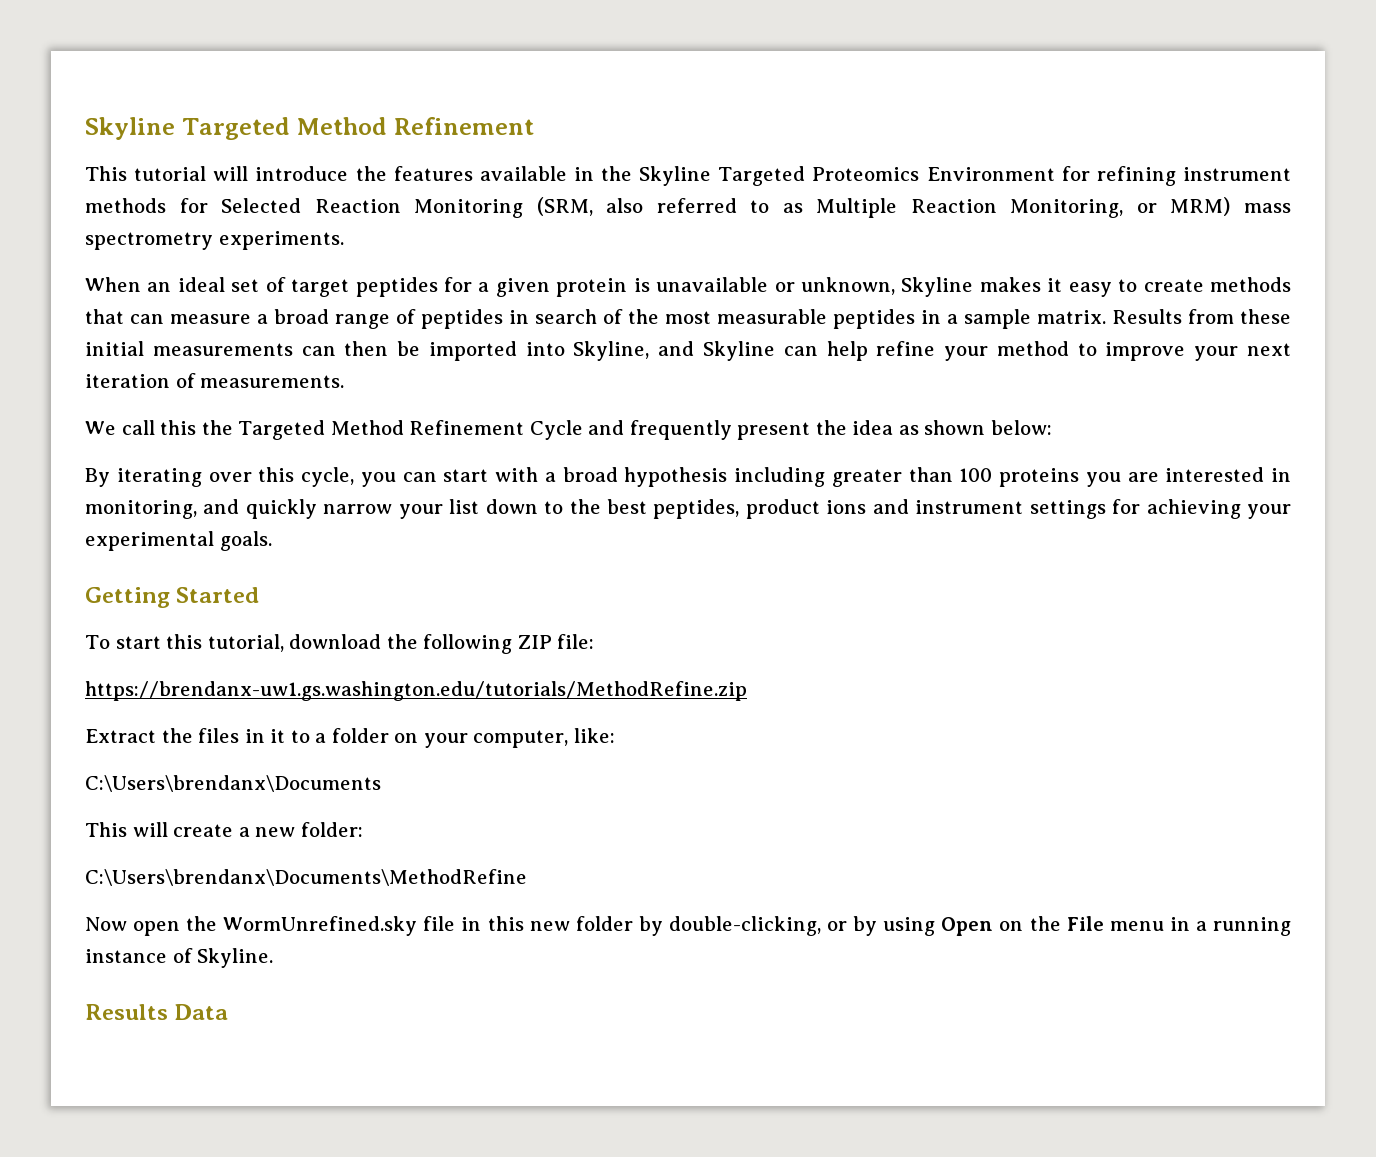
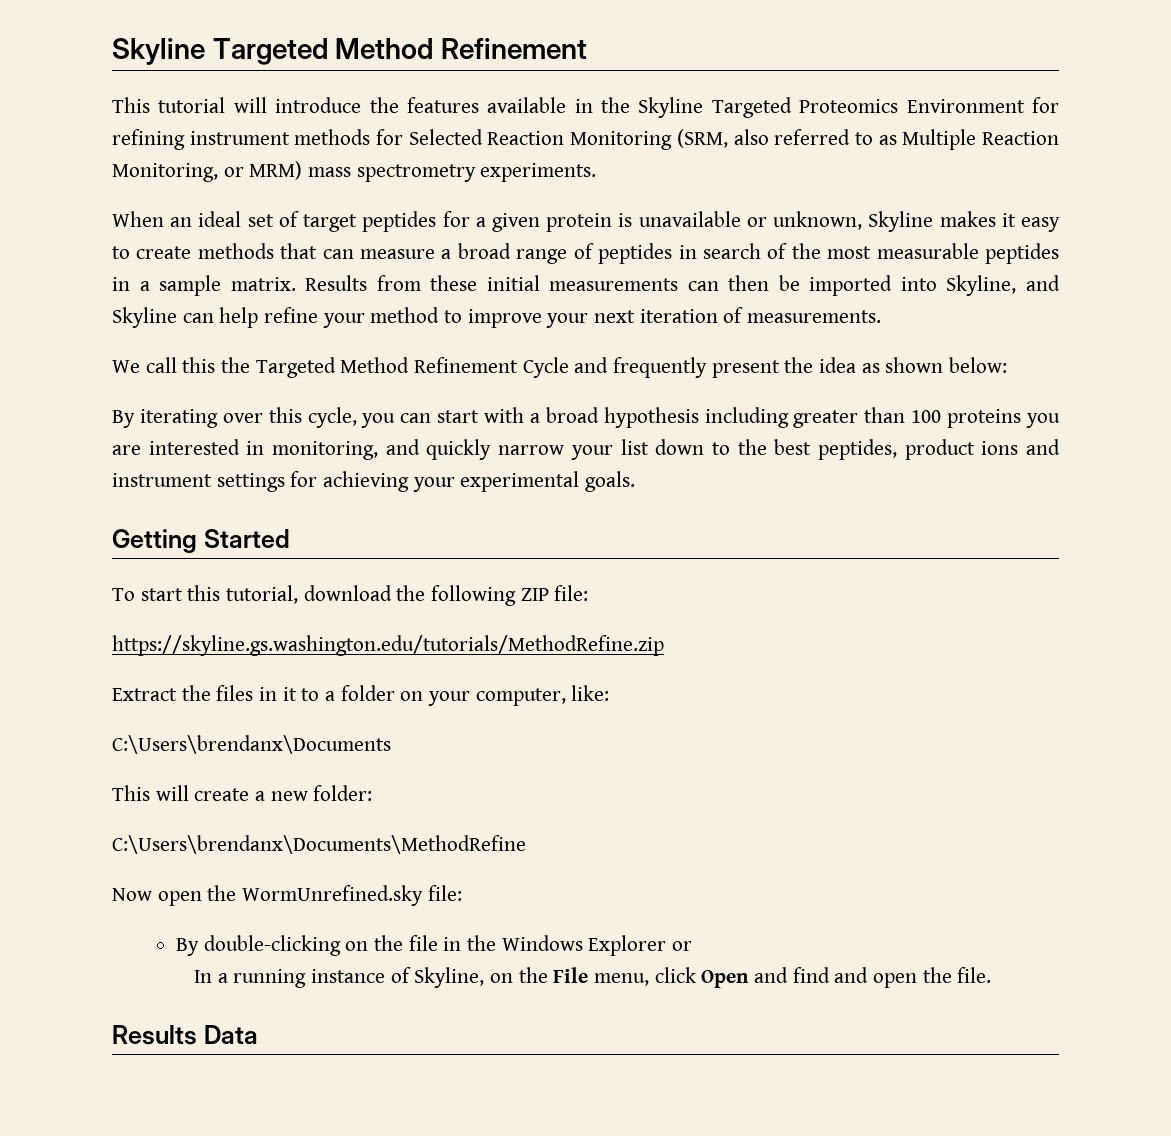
- https://brendanx-uw1.gs.washington.edu/tutorials/MethodRefine.zip
+ https://skyline.gs.washington.edu/tutorials/MethodRefine.zip
- Now open the WormUnrefined.sky file in this new folder by double-clicking, or by using Open on the File menu in a running instance of Skyline.
+ Now open the WormUnrefined.sky file:
+ By double-clicking on the file in the Windows Explorer or
+ In a running instance of Skyline, on the File menu, click Open and find and open the file.

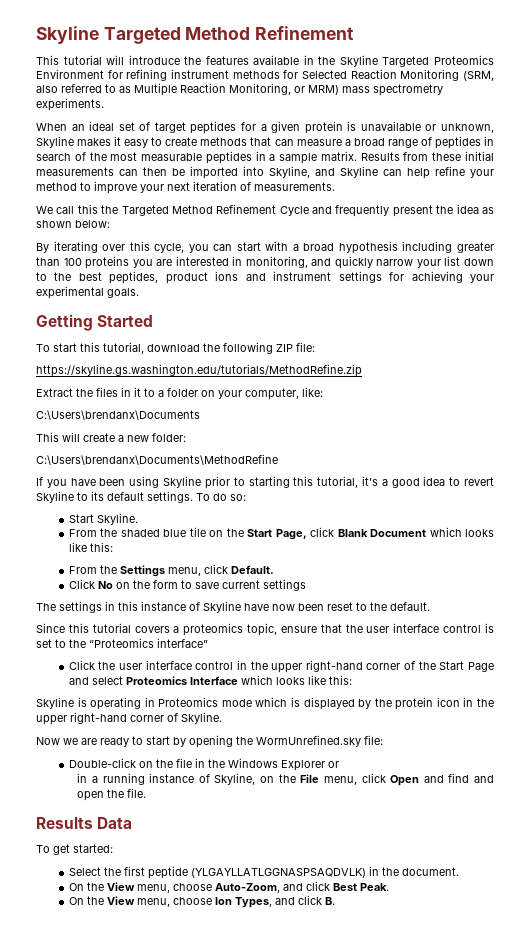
- Now open the WormUnrefined.sky file:
+ If you have been using Skyline prior to starting this tutorial, it’s a good idea to revert Skyline to its default settings. To do so:
+ Start Skyline.
+ From the shaded blue tile on the Start Page, click Blank Document which looks like this:
+ From the Settings menu, click Default.
+ Click No on the form to save current settings
+ The settings in this instance of Skyline have now been reset to the default.
+ Since this tutorial covers a proteomics topic, ensure that the user interface control is set to the “Proteomics interface”
+ Click the user interface control in the upper right-hand corner of the Start Page and select Proteomics Interface which looks like this:
+ Skyline is operating in Proteomics mode which is displayed by the protein icon in the upper right-hand corner of Skyline.
+ Now we are ready to start by opening the WormUnrefined.sky file:
- By double-clicking on the file in the Windows Explorer or
+ Double-click on the file in the Windows Explorer or
- In a running instance of Skyline, on the File menu, click Open and find and open the file.
+ in a running instance of Skyline, on the File menu, click Open and find and open the file.
+ To get started:
+ Select the first peptide (YLGAYLLATLGGNASPSAQDVLK) in the document.
+ On the View menu, choose Auto-Zoom, and click Best Peak.
+ On the View menu, choose Ion Types, and click B.

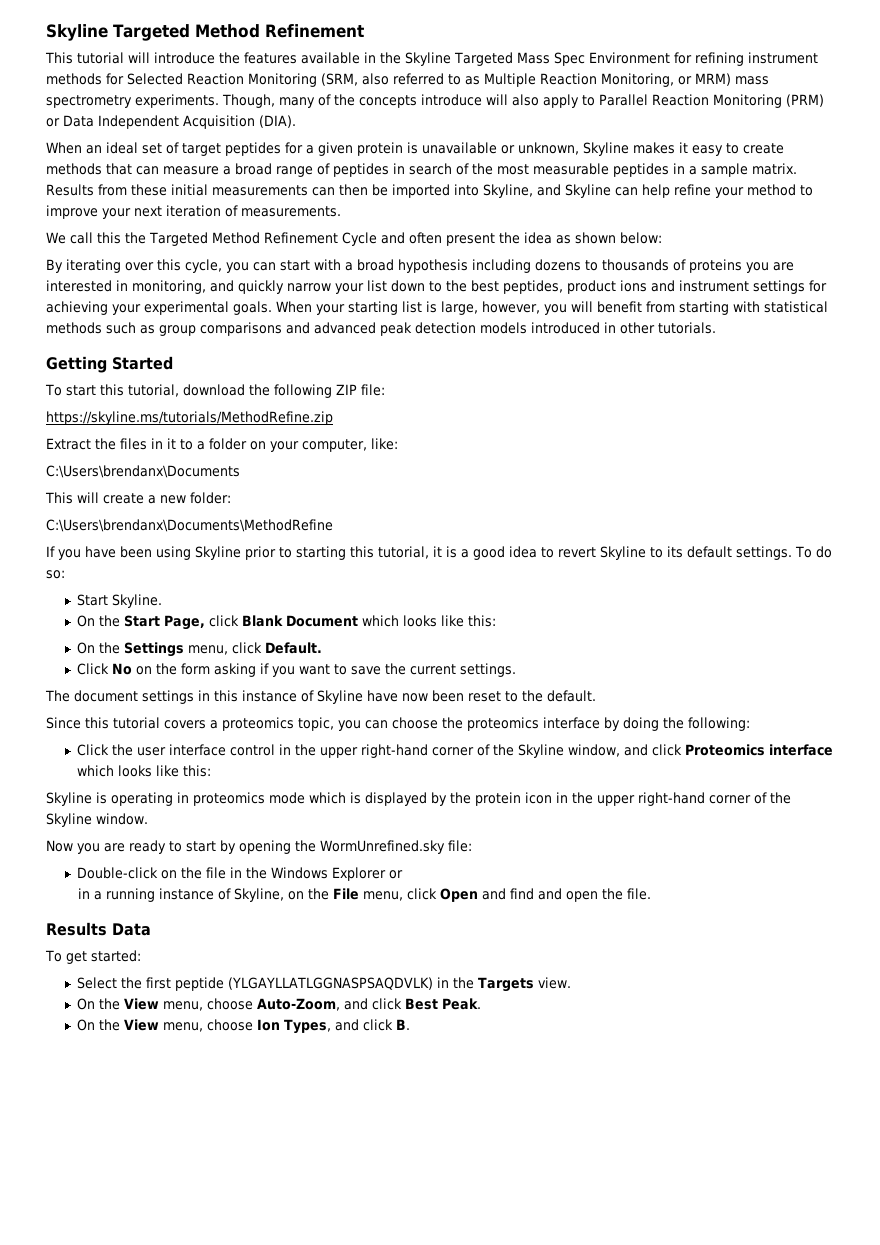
- This tutorial will introduce the features available in the Skyline Targeted Proteomics Environment for refining instrument methods for Selected Reaction Monitoring (SRM, also referred to as Multiple Reaction Monitoring, or MRM) mass spectrometry experiments.
+ This tutorial will introduce the features available in the Skyline Targeted Mass Spec Environment for refining instrument methods for Selected Reaction Monitoring (SRM, also referred to as Multiple Reaction Monitoring, or MRM) mass spectrometry experiments. Though, many of the concepts introduce will also apply to Parallel Reaction Monitoring (PRM) or Data Independent Acquisition (DIA).
- We call this the Targeted Method Refinement Cycle and frequently present the idea as shown below:
+ We call this the Targeted Method Refinement Cycle and often present the idea as shown below:
- By iterating over this cycle, you can start with a broad hypothesis including greater than 100 proteins you are interested in monitoring, and quickly narrow your list down to the best peptides, product ions and instrument settings for achieving your experimental goals.
+ By iterating over this cycle, you can start with a broad hypothesis including dozens to thousands of proteins you are interested in monitoring, and quickly narrow your list down to the best peptides, product ions and instrument settings for achieving your experimental goals. When your starting list is large, however, you will benefit from starting with statistical methods such as group comparisons and advanced peak detection models introduced in other tutorials.
- https://skyline.gs.washington.edu/tutorials/MethodRefine.zip
+ https://skyline.ms/tutorials/MethodRefine.zip
- If you have been using Skyline prior to starting this tutorial, it’s a good idea to revert Skyline to its default settings.
+ If you have been using Skyline prior to starting this tutorial, it is a good idea to revert Skyline to its default settings.
- From the shaded blue tile on the Start Page, click Blank Document which looks like this:
+ On the Start Page, click Blank Document which looks like this:
- From the Settings menu, click Default.
+ On the Settings menu, click Default.
- Click No on the form to save current settings
+ Click No on the form asking if you want to save the current settings.
- The settings in this instance of Skyline have now been reset to the default.
+ The document settings in this instance of Skyline have now been reset to the default.
- Since this tutorial covers a proteomics topic, ensure that the user interface control is set to the “Proteomics interface”
+ Since this tutorial covers a proteomics topic, you can choose the proteomics interface by doing the following:
- Click the user interface control in the upper right-hand corner of the Start Page and select Proteomics Interface which looks like this:
+ Click the user interface control in the upper right-hand corner of the Skyline window, and click Proteomics interface which looks like this:
- Skyline is operating in Proteomics mode which is displayed by the protein icon in the upper right-hand corner of Skyline.
+ Skyline is operating in proteomics mode which is displayed by the protein icon in the upper right-hand corner of the Skyline window.
- Now we are ready to start by opening the WormUnrefined.sky file:
+ Now you are ready to start by opening the WormUnrefined.sky file:
- Select the first peptide (YLGAYLLATLGGNASPSAQDVLK) in the document.
+ Select the first peptide (YLGAYLLATLGGNASPSAQDVLK) in the Targets view.

